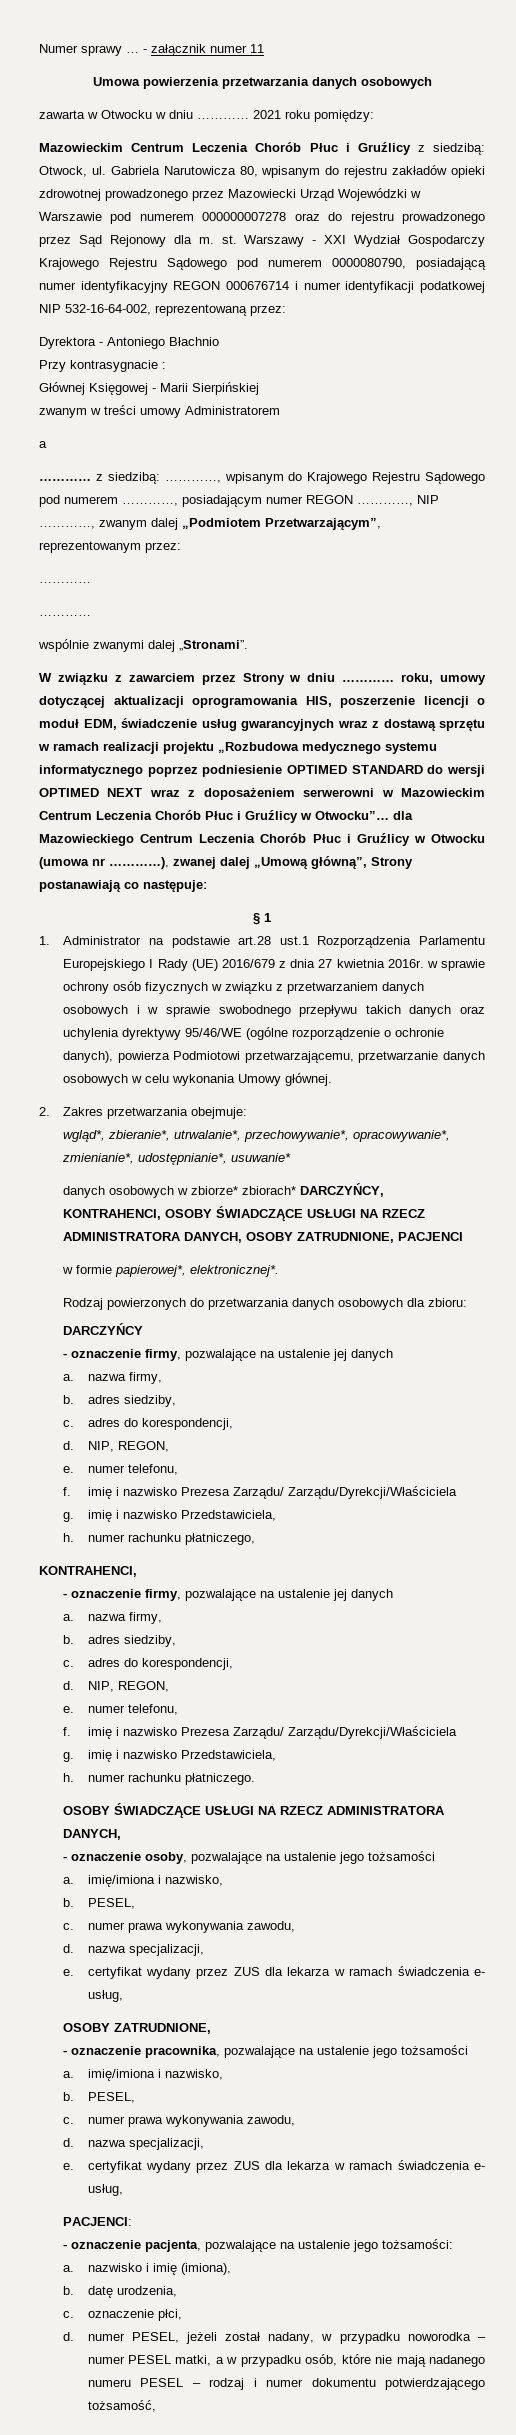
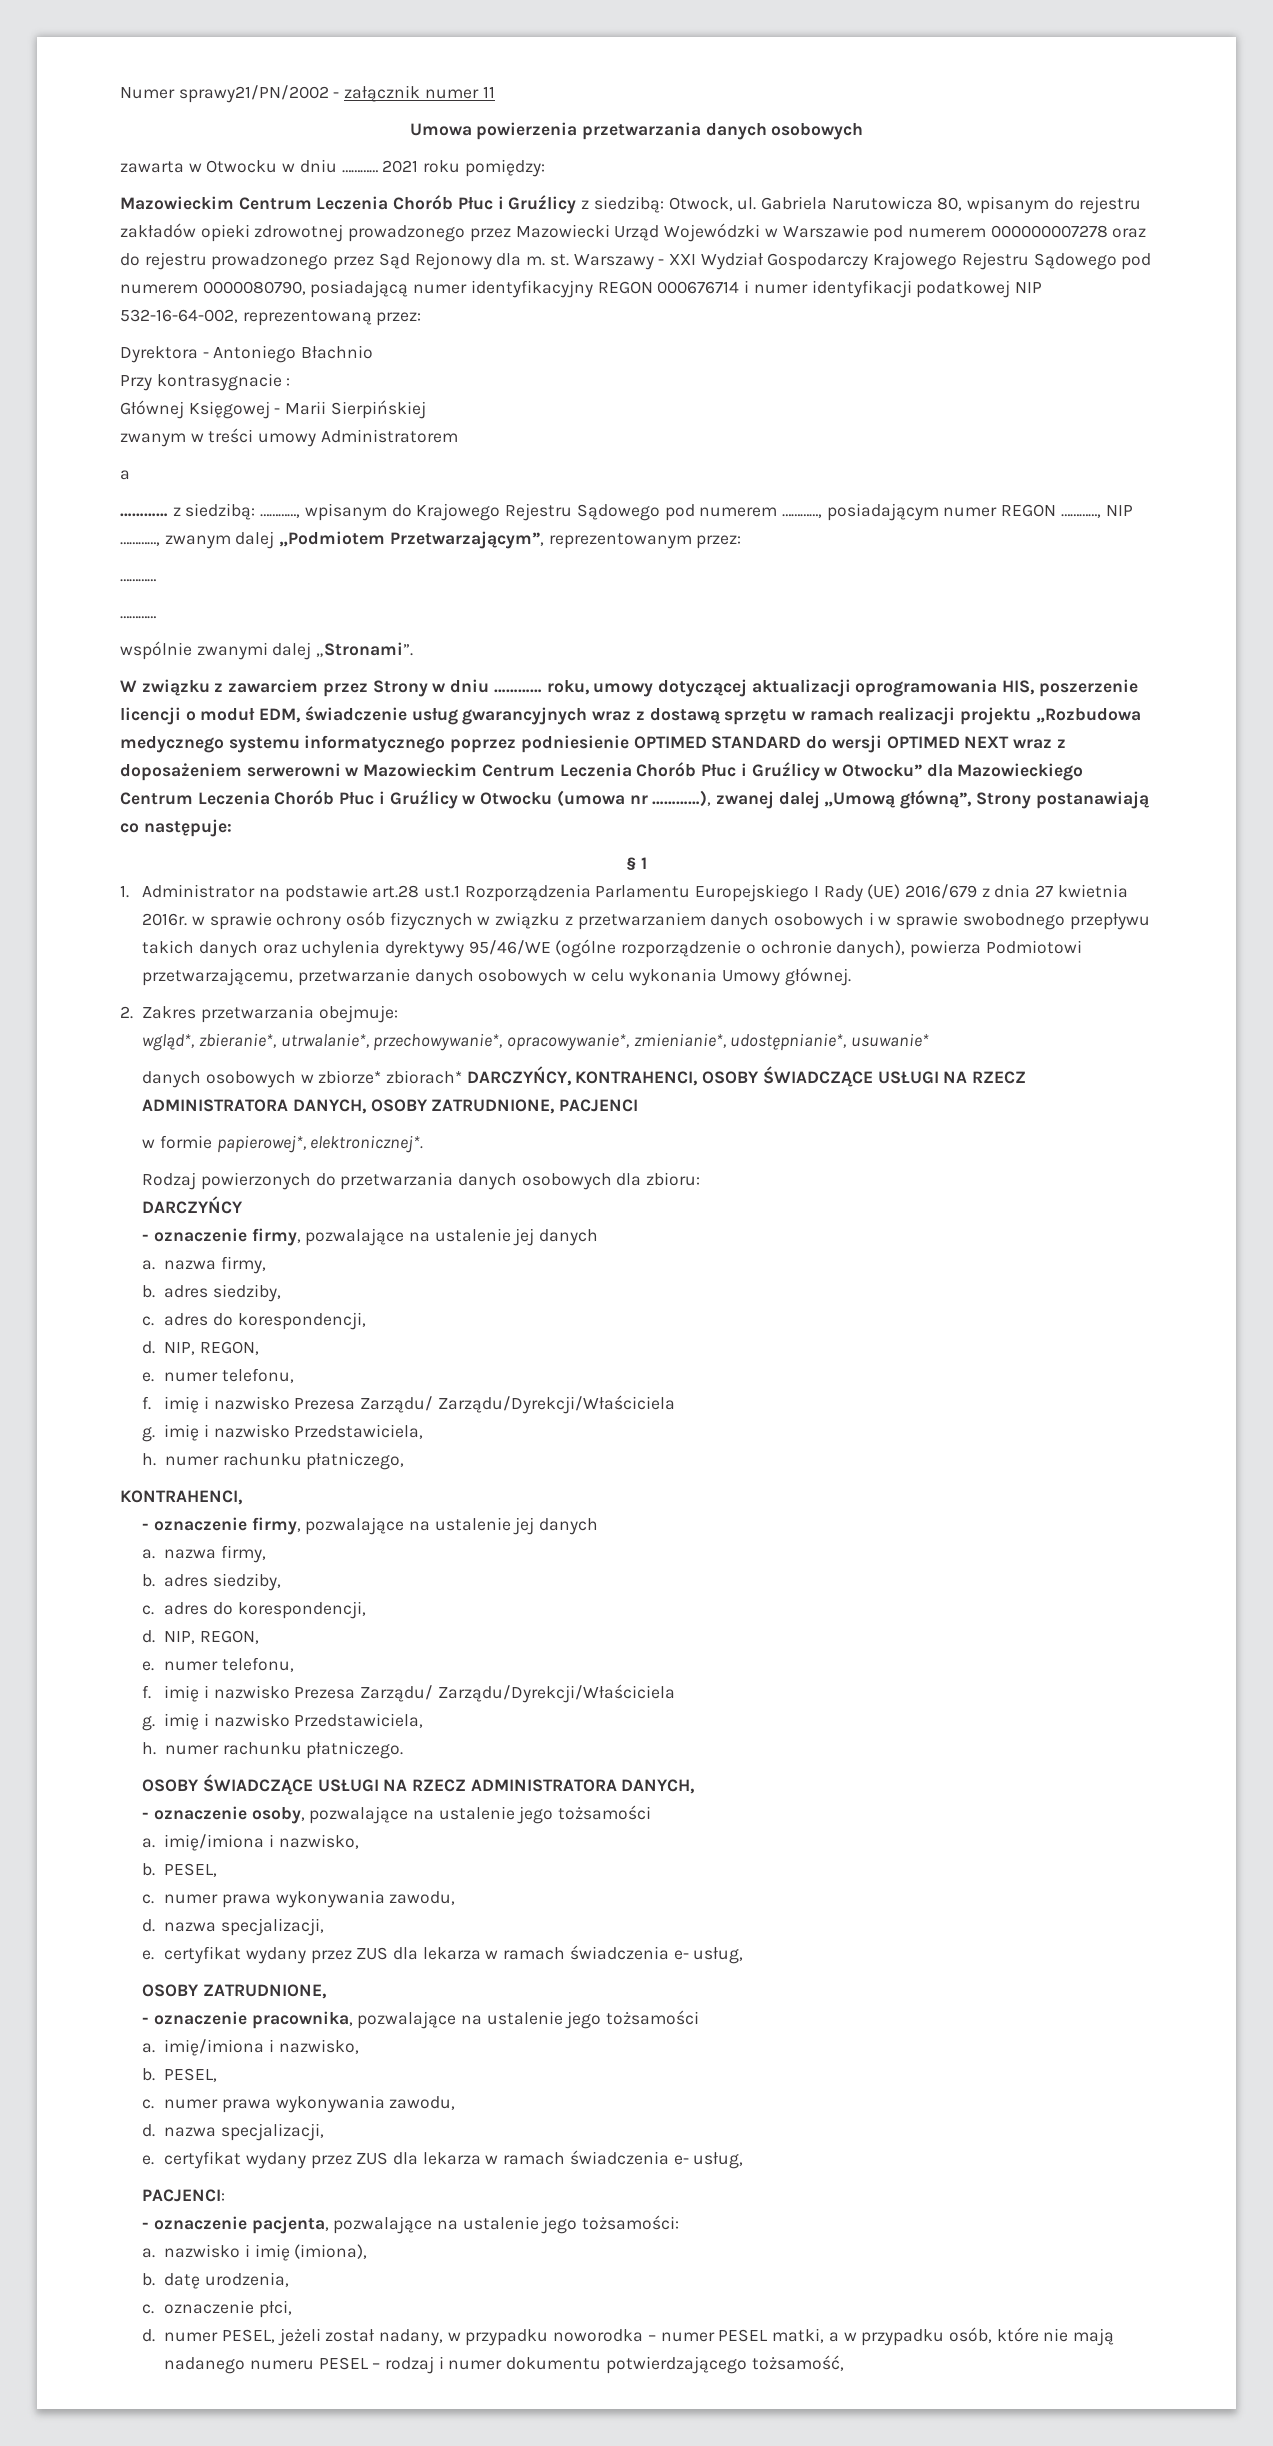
- Numer sprawy … - załącznik numer 11
+ Numer sprawy21/PN/2002 - załącznik numer 11
- W związku z zawarciem przez Strony w dniu ………… roku, umowy dotyczącej aktualizacji oprogramowania HIS, poszerzenie licencji o moduł EDM, świadczenie usług gwarancyjnych wraz z dostawą sprzętu w ramach realizacji projektu „Rozbudowa medycznego systemu informatycznego poprzez podniesienie OPTIMED STANDARD do wersji OPTIMED NEXT wraz z doposażeniem serwerowni w Mazowieckim Centrum Leczenia Chorób Płuc i Gruźlicy w Otwocku”… dla Mazowieckiego Centrum Leczenia Chorób Płuc i Gruźlicy w Otwocku (umowa nr …………), zwanej dalej „Umową główną”, Strony postanawiają co następuje:
+ W związku z zawarciem przez Strony w dniu ………… roku, umowy dotyczącej aktualizacji oprogramowania HIS, poszerzenie licencji o moduł EDM, świadczenie usług gwarancyjnych wraz z dostawą sprzętu w ramach realizacji projektu „Rozbudowa medycznego systemu informatycznego poprzez podniesienie OPTIMED STANDARD do wersji OPTIMED NEXT wraz z doposażeniem serwerowni w Mazowieckim Centrum Leczenia Chorób Płuc i Gruźlicy w Otwocku” dla Mazowieckiego Centrum Leczenia Chorób Płuc i Gruźlicy w Otwocku (umowa nr …………), zwanej dalej „Umową główną”, Strony postanawiają co następuje:

